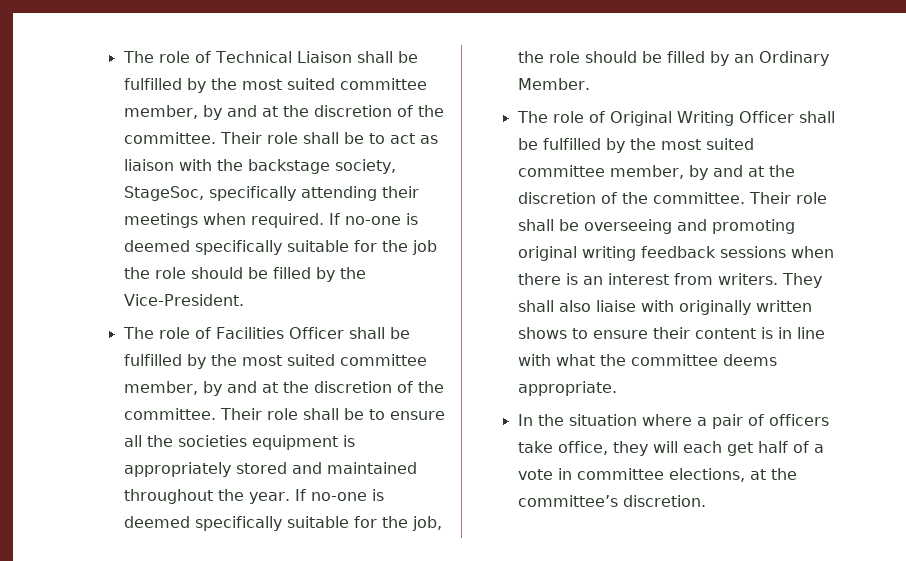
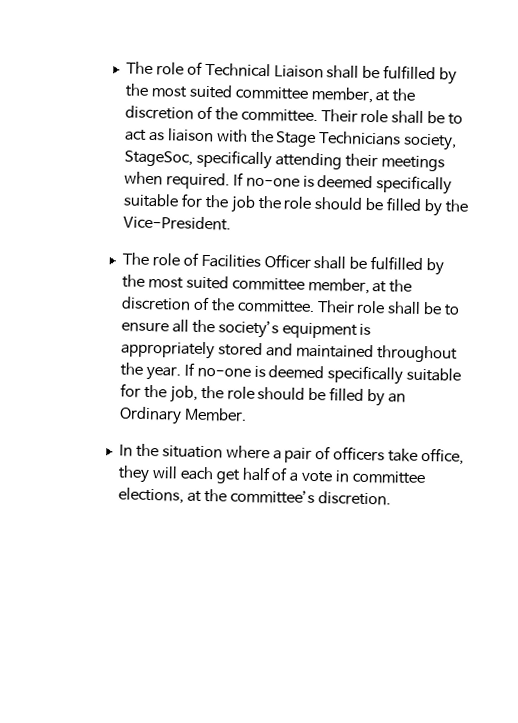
- The role of Technical Liaison shall be fulfilled by the most suited committee member, by and at the discretion of the committee.
+ The role of Technical Liaison shall be fulfilled by the most suited committee member, at the discretion of the committee.
- Their role shall be to act as liaison with the backstage society, StageSoc, specifically attending their meetings when required.
+ Their role shall be to act as liaison with the Stage Technicians society, StageSoc, specifically attending their meetings when required.
- The role of Facilities Officer shall be fulfilled by the most suited committee member, by and at the discretion of the committee.
+ The role of Facilities Officer shall be fulfilled by the most suited committee member, at the discretion of the committee.
- Their role shall be to ensure all the societies equipment is appropriately stored and maintained throughout the year.
+ Their role shall be to ensure all the society’s equipment is appropriately stored and maintained throughout the year.
- The role of Original Writing Officer shall be fulfilled by the most suited committee member, by and at the discretion of the committee. Their role shall be overseeing and promoting original writing feedback sessions when there is an interest from writers. They shall also liaise with originally written shows to ensure their content is in line with what the committee deems appropriate.

